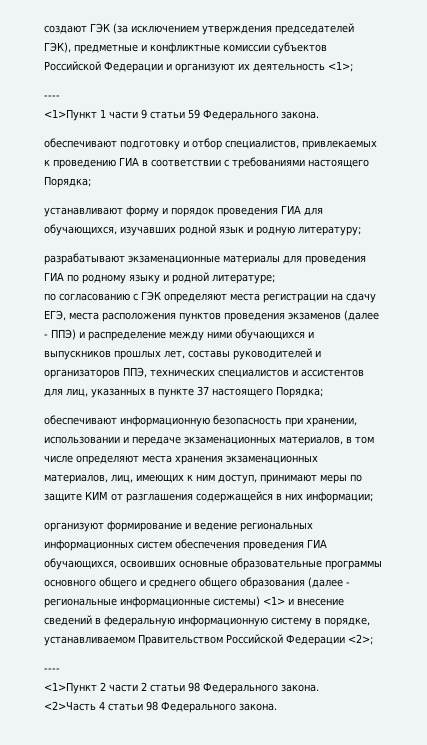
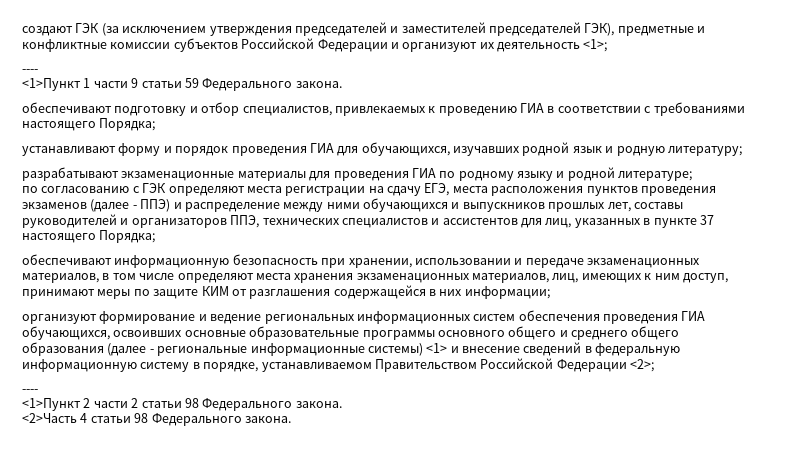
- создают ГЭК (за исключением утверждения председателей ГЭК), предметные и конфликтные комиссии субъектов Российской Федерации и организуют их деятельность <1>;
+ создают ГЭК (за исключением утверждения председателей и заместителей председателей ГЭК), предметные и конфликтные комиссии субъектов Российской Федерации и организуют их деятельность <1>;

